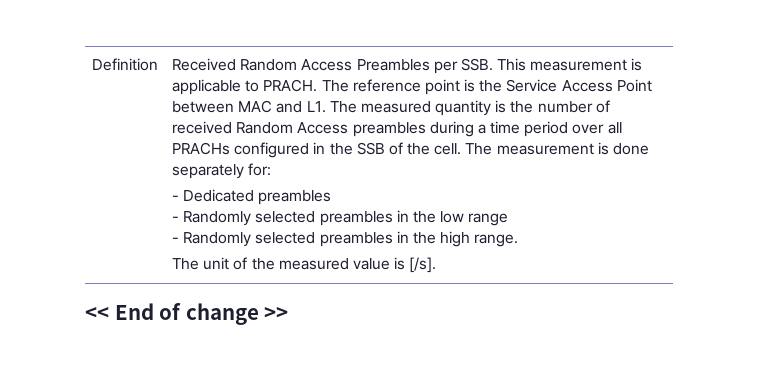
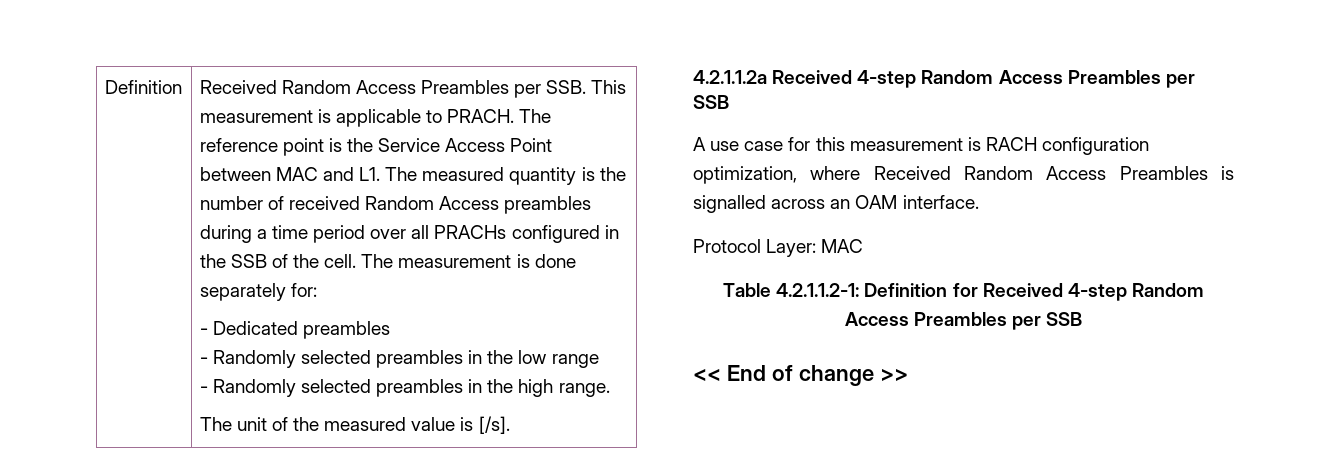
+ 4.2.1.1.2a Received 4-step Random Access Preambles per SSB
+ A use case for this measurement is RACH configuration optimization, where Received Random Access Preambles is signalled across an OAM interface.
+ Protocol Layer: MAC
+ Table 4.2.1.1.2-1: Definition for Received 4-step Random Access Preambles per SSB

